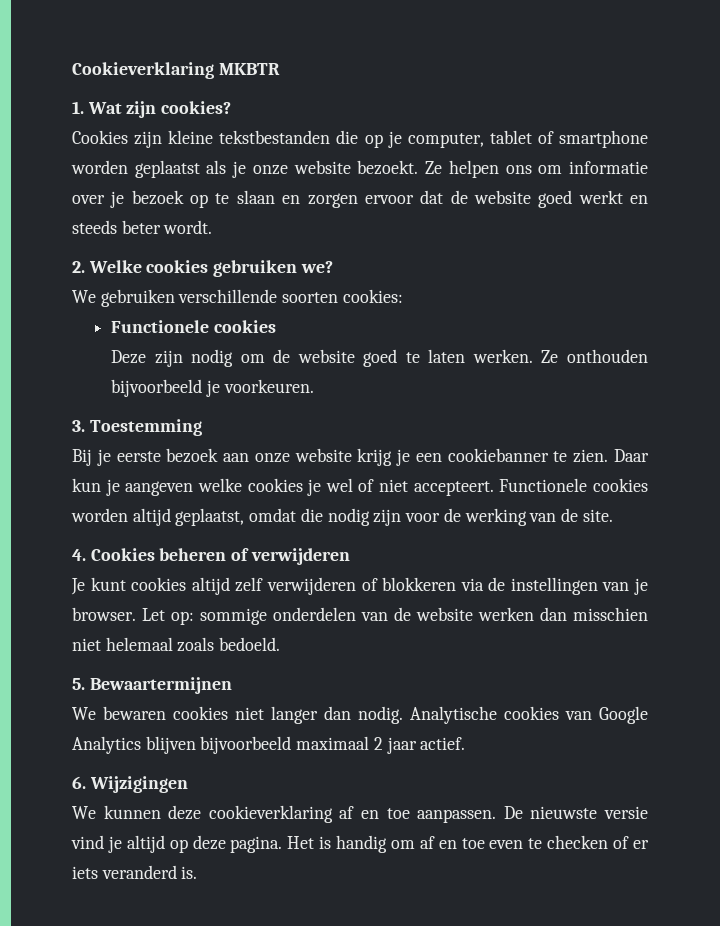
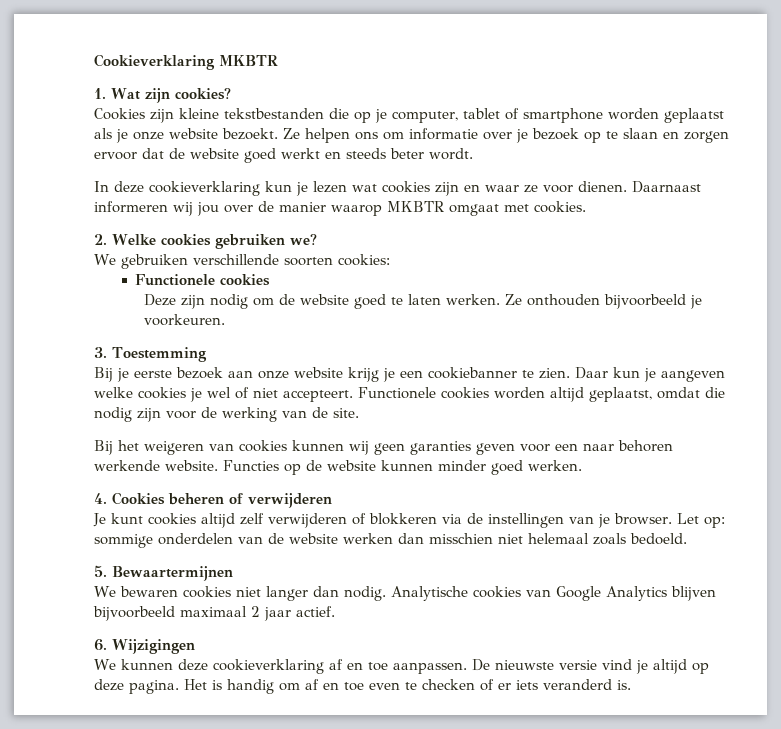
+ In deze cookieverklaring kun je lezen wat cookies zijn en waar ze voor dienen. Daarnaast informeren wij jou over de manier waarop MKBTR omgaat met cookies.
+ Bij het weigeren van cookies kunnen wij geen garanties geven voor een naar behoren werkende website. Functies op de website kunnen minder goed werken.

